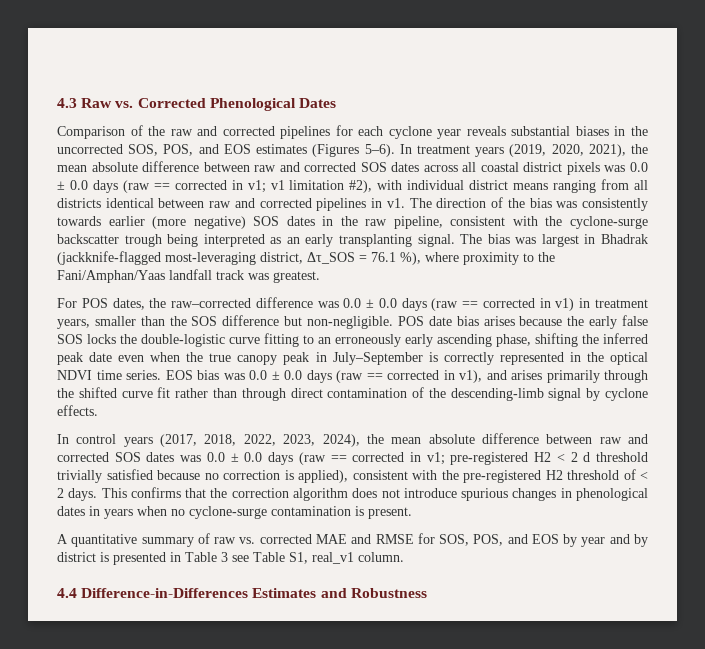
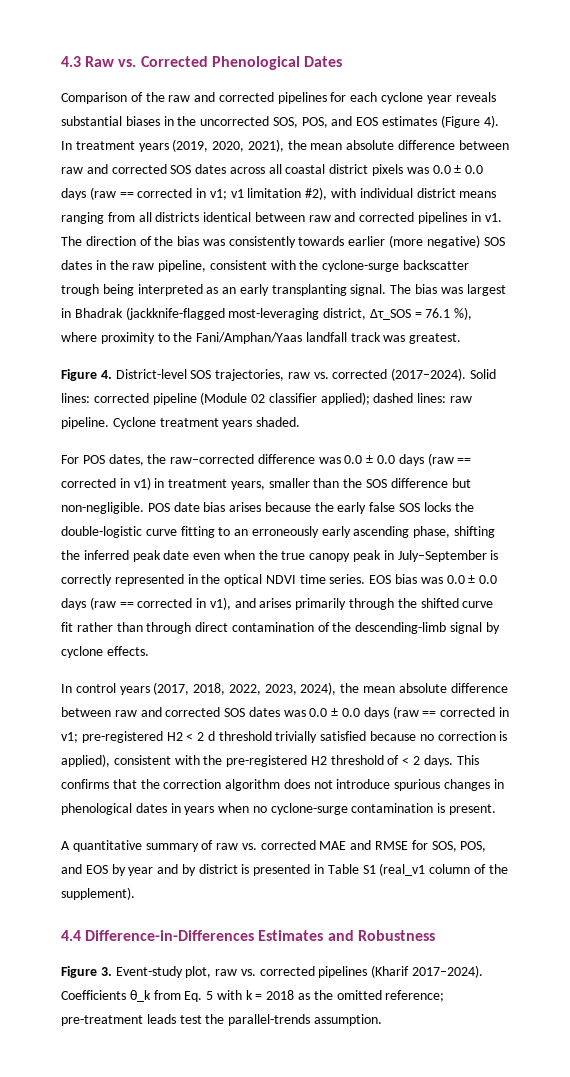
- Comparison of the raw and corrected pipelines for each cyclone year reveals substantial biases in the uncorrected SOS, POS, and EOS estimates (Figures 5–6).
+ Comparison of the raw and corrected pipelines for each cyclone year reveals substantial biases in the uncorrected SOS, POS, and EOS estimates (Figure 4).
+ Figure 4. District-level SOS trajectories, raw vs. corrected (2017–2024). Solid lines: corrected pipeline (Module 02 classifier applied); dashed lines: raw pipeline. Cyclone treatment years shaded.
- A quantitative summary of raw vs. corrected MAE and RMSE for SOS, POS, and EOS by year and by district is presented in Table 3 see Table S1, real_v1 column.
+ A quantitative summary of raw vs. corrected MAE and RMSE for SOS, POS, and EOS by year and by district is presented in Table S1 (real_v1 column of the supplement).
+ Figure 3. Event-study plot, raw vs. corrected pipelines (Kharif 2017–2024). Coefficients θ_k from Eq. 5 with k = 2018 as the omitted reference; pre-treatment leads test the parallel-trends assumption.

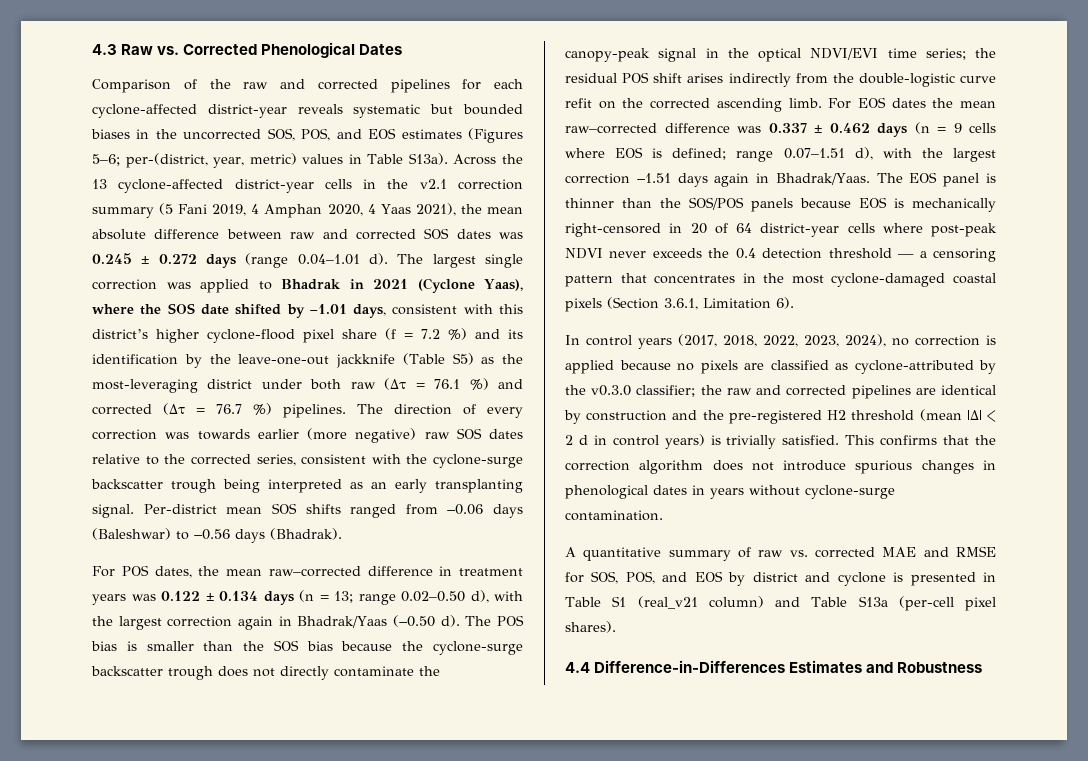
- Comparison of the raw and corrected pipelines for each cyclone year reveals substantial biases in the uncorrected SOS, POS, and EOS estimates (Figure 4). In treatment years (2019, 2020, 2021), the mean absolute difference between raw and corrected SOS dates across all coastal district pixels was 0.0 ± 0.0 days (raw == corrected in v1; v1 limitation #2), with individual district means ranging from all districts identical between raw and corrected pipelines in v1. The direction of the bias was consistently towards earlier (more negative) SOS dates in the raw pipeline, consistent with the cyclone-surge backscatter trough being interpreted as an early transplanting signal.
+ Comparison of the raw and corrected pipelines for each cyclone-affected district-year reveals systematic but bounded biases in the uncorrected SOS, POS, and EOS estimates (Figures 5–6; per-(district, year, metric) values in Table S13a). Across the 13 cyclone-affected district-year cells in the v2.1 correction summary (5 Fani 2019, 4 Amphan 2020, 4 Yaas 2021), the mean absolute difference between raw and corrected SOS dates was 0.245 ± 0.272 days (range 0.04–1.01 d). The largest single correction was applied to Bhadrak in 2021 (Cyclone Yaas), where the SOS date shifted by −1.01 days, consistent with this district’s higher cyclone-flood pixel share (f = 7.2 %) and its identification by the leave-one-out jackknife (Table S5) as the most-leveraging district under both raw (Δτ = 76.1 %) and corrected (Δτ = 76.7 %) pipelines. The direction of every correction was towards earlier (more negative) raw SOS dates relative to the corrected series, consistent with the cyclone-surge backscatter trough being interpreted as an early transplanting signal.
- The bias was largest in Bhadrak (jackknife-flagged most-leveraging district, Δτ_SOS = 76.1 %), where proximity to the Fani/Amphan/Yaas landfall track was greatest.
- Figure 4. District-level SOS trajectories, raw vs. corrected (2017–2024). Solid lines: corrected pipeline (Module 02 classifier applied); dashed lines: raw pipeline. Cyclone treatment years shaded.
+ Per-district mean SOS shifts ranged from −0.06 days (Baleshwar) to −0.56 days (Bhadrak).
- For POS dates, the raw–corrected difference was 0.0 ± 0.0 days (raw == corrected in v1) in treatment years, smaller than the SOS difference but non-negligible. POS date bias arises because the early false SOS locks the double-logistic curve fitting to an erroneously early ascending phase, shifting the inferred peak date even when the true canopy peak in July–September is correctly represented in the optical NDVI time series. EOS bias was 0.0 ± 0.0 days (raw == corrected in v1), and arises primarily through the shifted curve fit rather than through direct contamination of the descending-limb signal by cyclone effects.
+ For POS dates, the mean raw–corrected difference in treatment years was 0.122 ± 0.134 days (n = 13; range 0.02–0.50 d), with the largest correction again in Bhadrak/Yaas (−0.50 d). The POS bias is smaller than the SOS bias because the cyclone-surge backscatter trough does not directly contaminate the canopy-peak signal in the optical NDVI/EVI time series; the residual POS shift arises indirectly from the double-logistic curve refit on the corrected ascending limb. For EOS dates the mean raw–corrected difference was 0.337 ± 0.462 days (n = 9 cells where EOS is defined; range 0.07–1.51 d), with the largest correction −1.51 days again in Bhadrak/Yaas. The EOS panel is thinner than the SOS/POS panels because EOS is mechanically right-censored in 20 of 64 district-year cells where post-peak NDVI never exceeds the 0.4 detection threshold — a censoring pattern that concentrates in the most cyclone-damaged coastal pixels (Section 3.6.1, Limitation 6).
- In control years (2017, 2018, 2022, 2023, 2024), the mean absolute difference between raw and corrected SOS dates was 0.0 ± 0.0 days (raw == corrected in v1; pre-registered H2 < 2 d threshold trivially satisfied because no correction is applied), consistent with the pre-registered H2 threshold of < 2 days.
+ In control years (2017, 2018, 2022, 2023, 2024), no correction is applied because no pixels are classified as cyclone-attributed by the v0.3.0 classifier; the raw and corrected pipelines are identical by construction and the pre-registered H2 threshold (mean |Δ| < 2 d in control years) is trivially satisfied.
- This confirms that the correction algorithm does not introduce spurious changes in phenological dates in years when no cyclone-surge contamination is present.
+ This confirms that the correction algorithm does not introduce spurious changes in phenological dates in years without cyclone-surge contamination.
- A quantitative summary of raw vs. corrected MAE and RMSE for SOS, POS, and EOS by year and by district is presented in Table S1 (real_v1 column of the supplement).
+ A quantitative summary of raw vs. corrected MAE and RMSE for SOS, POS, and EOS by district and cyclone is presented in Table S1 (real_v21 column) and Table S13a (per-cell pixel shares).
- Figure 3. Event-study plot, raw vs. corrected pipelines (Kharif 2017–2024). Coefficients θ_k from Eq. 5 with k = 2018 as the omitted reference; pre-treatment leads test the parallel-trends assumption.

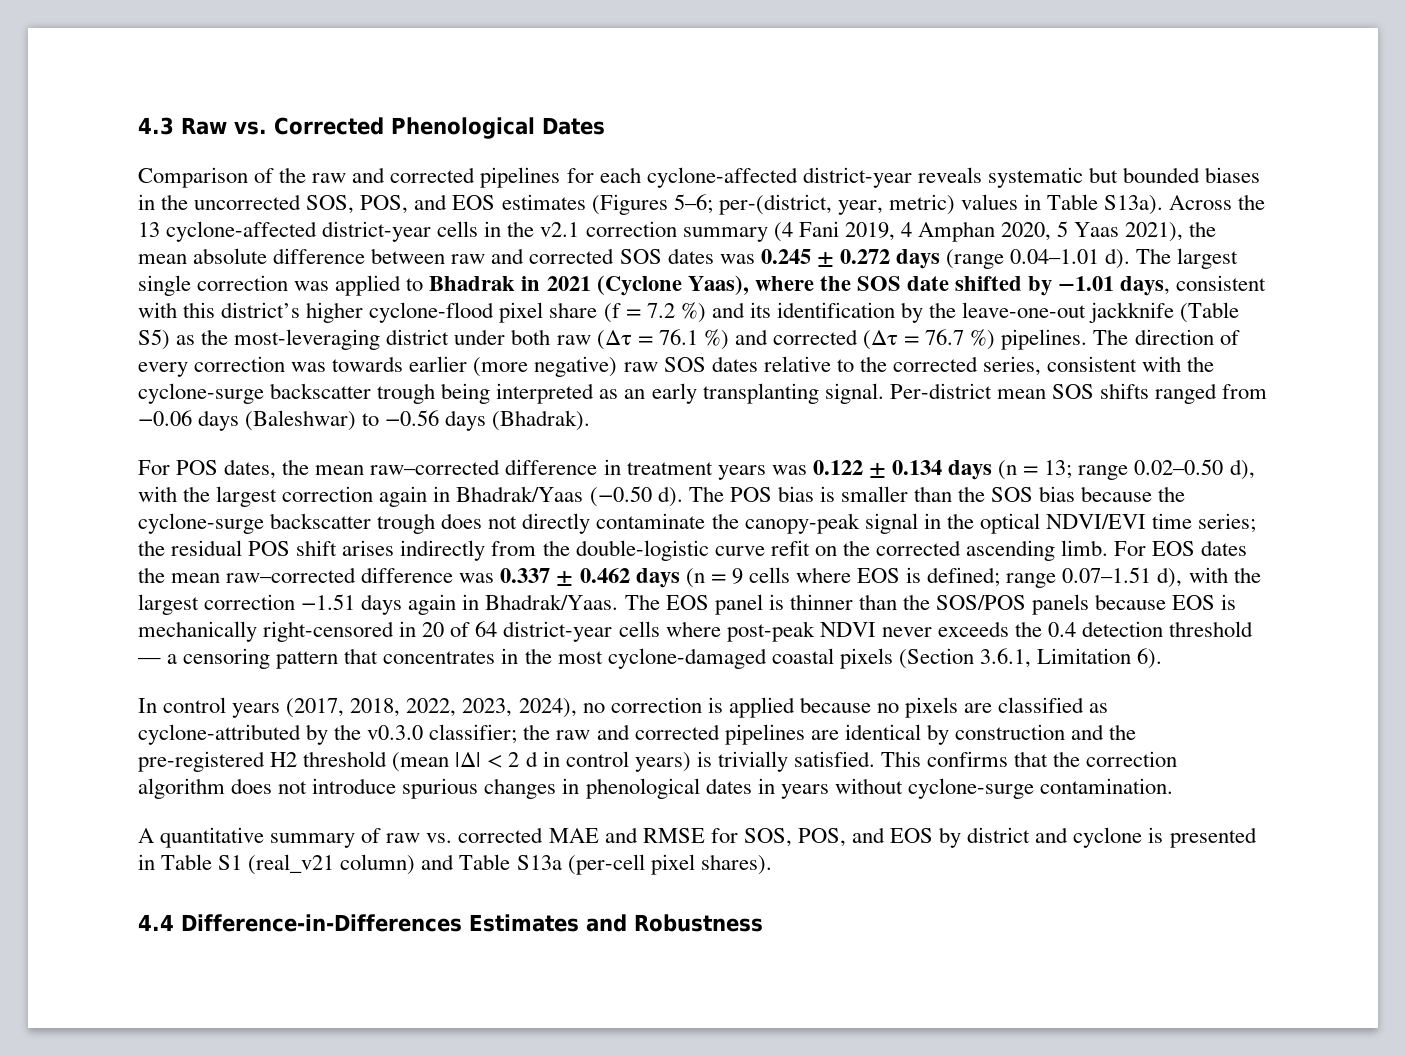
- Across the 13 cyclone-affected district-year cells in the v2.1 correction summary (5 Fani 2019, 4 Amphan 2020, 4 Yaas 2021), the mean absolute difference between raw and corrected SOS dates was 0.245 ± 0.272 days (range 0.04–1.01 d).
+ Across the 13 cyclone-affected district-year cells in the v2.1 correction summary (4 Fani 2019, 4 Amphan 2020, 5 Yaas 2021), the mean absolute difference between raw and corrected SOS dates was 0.245 ± 0.272 days (range 0.04–1.01 d).

